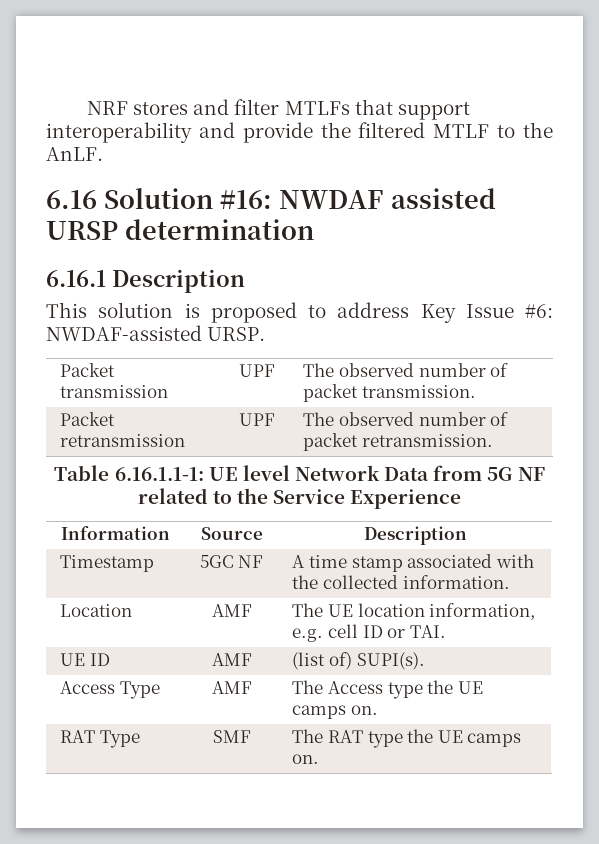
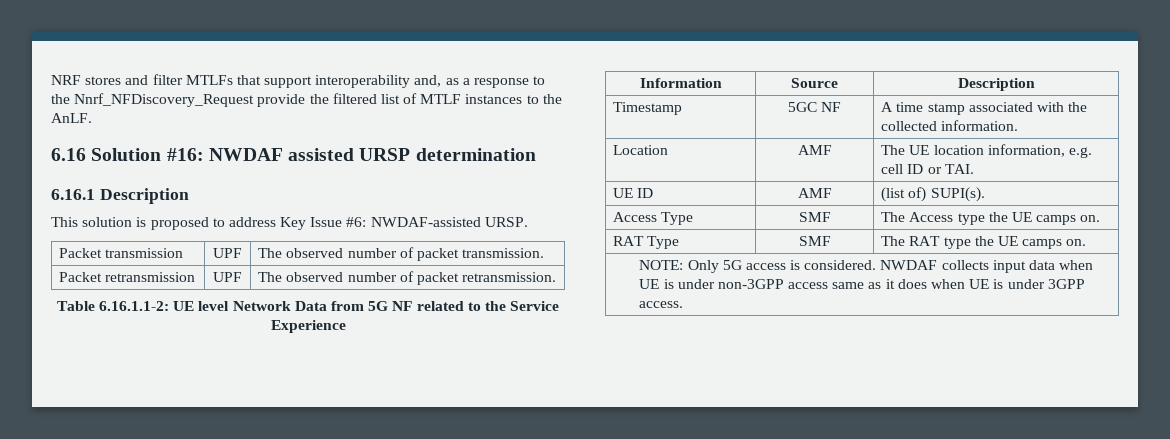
- NRF stores and filter MTLFs that support interoperability and provide the filtered MTLF to the AnLF.
+ NRF stores and filter MTLFs that support interoperability and, as a response to the Nnrf_NFDiscovery_Request provide the filtered list of MTLF instances to the AnLF.
- Table 6.16.1.1-1: UE level Network Data from 5G NF related to the Service Experience
+ Table 6.16.1.1-2: UE level Network Data from 5G NF related to the Service Experience
- Access Type | AMF | The Access type the UE camps on.
+ Access Type | SMF | The Access type the UE camps on.
+ NOTE: Only 5G access is considered. NWDAF collects input data when UE is under non-3GPP access same as it does when UE is under 3GPP access.

